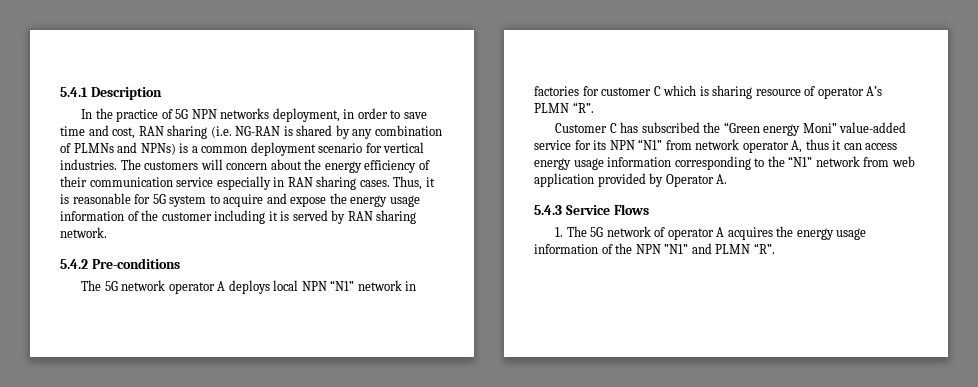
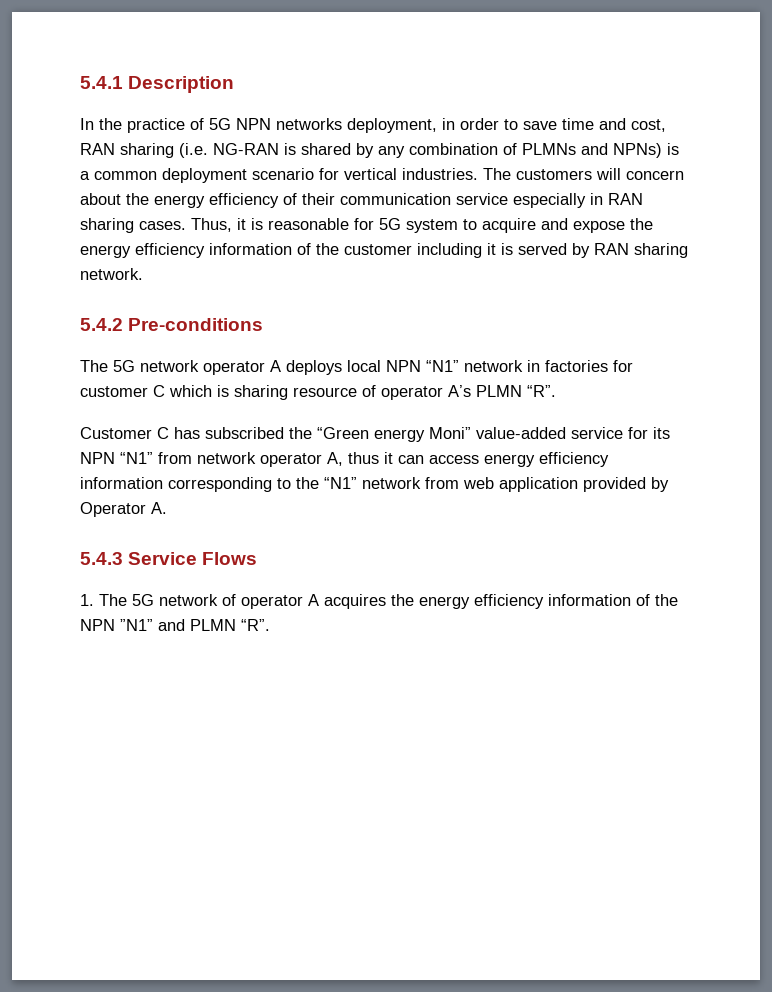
- Thus, it is reasonable for 5G system to acquire and expose the energy usage information of the customer including it is served by RAN sharing network.
+ Thus, it is reasonable for 5G system to acquire and expose the energy efficiency information of the customer including it is served by RAN sharing network.
- Customer C has subscribed the “Green energy Moni” value-added service for its NPN “N1” from network operator A, thus it can access energy usage information corresponding to the “N1” network from web application provided by Operator A.
+ Customer C has subscribed the “Green energy Moni” value-added service for its NPN “N1” from network operator A, thus it can access energy efficiency information corresponding to the “N1” network from web application provided by Operator A.
- 1. The 5G network of operator A acquires the energy usage information of the NPN ”N1” and PLMN “R”.
+ 1. The 5G network of operator A acquires the energy efficiency information of the NPN ”N1” and PLMN “R”.

